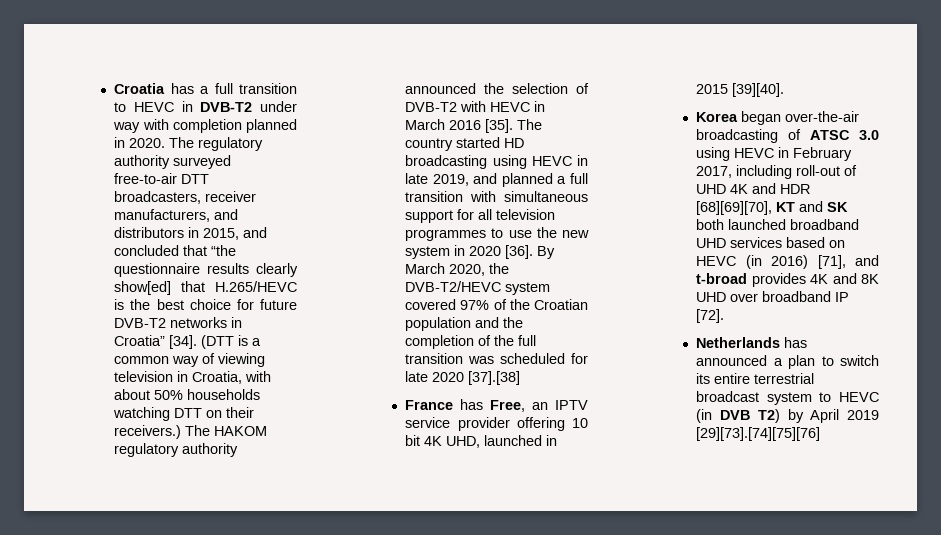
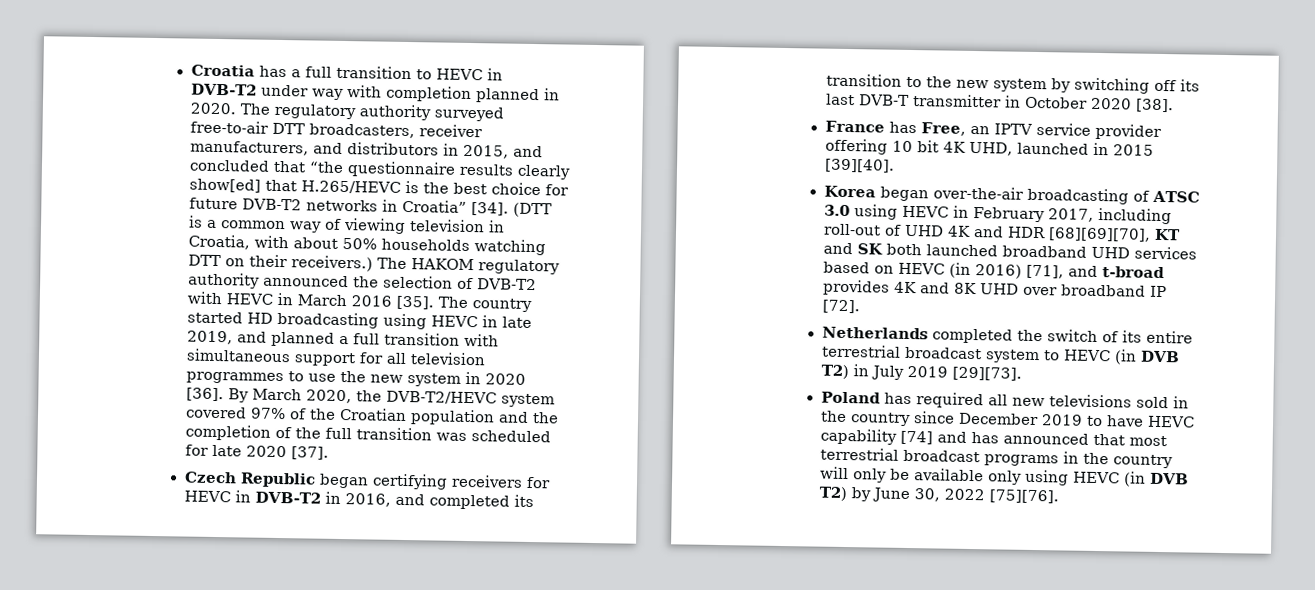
- By March 2020, the DVB-T2/HEVC system covered 97% of the Croatian population and the completion of the full transition was scheduled for late 2020 [37].[38]
+ By March 2020, the DVB-T2/HEVC system covered 97% of the Croatian population and the completion of the full transition was scheduled for late 2020 [37].
+ Czech Republic began certifying receivers for HEVC in DVB-T2 in 2016, and completed its transition to the new system by switching off its last DVB-T transmitter in October 2020 [38].
- Netherlands has announced a plan to switch its entire terrestrial broadcast system to HEVC (in DVB T2) by April 2019 [29][73].[74][75][76]
+ Netherlands completed the switch of its entire terrestrial broadcast system to HEVC (in DVB T2) in July 2019 [29][73].
+ Poland has required all new televisions sold in the country since December 2019 to have HEVC capability [74] and has announced that most terrestrial broadcast programs in the country will only be available only using HEVC (in DVB T2) by June 30, 2022 [75][76].

